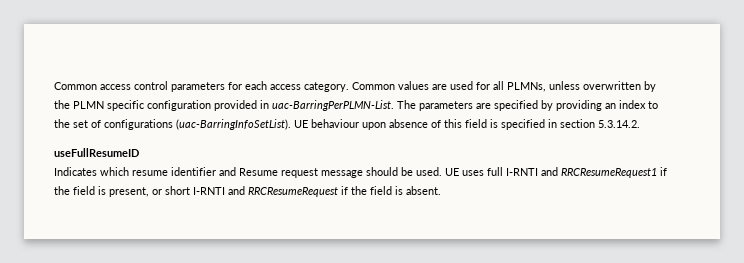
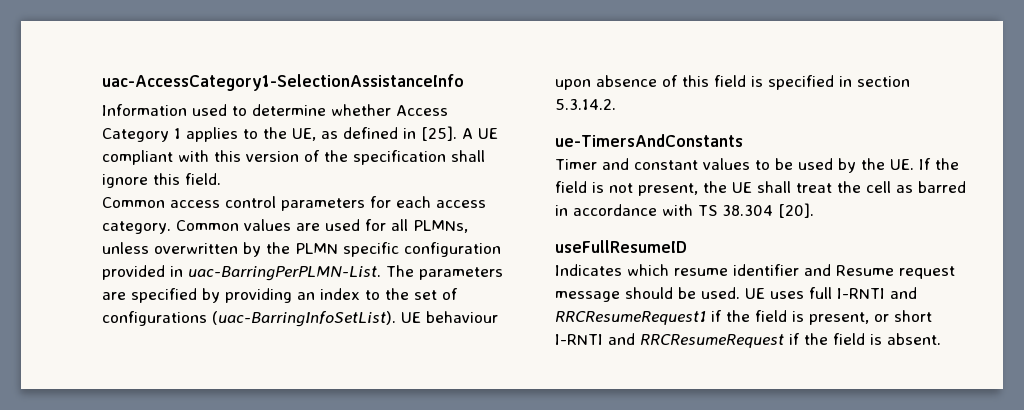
+ uac-AccessCategory1-SelectionAssistanceInfo
+ Information used to determine whether Access Category 1 applies to the UE, as defined in [25]. A UE compliant with this version of the specification shall ignore this field.
+ ue-TimersAndConstants
+ Timer and constant values to be used by the UE. If the field is not present, the UE shall treat the cell as barred in accordance with TS 38.304 [20].

